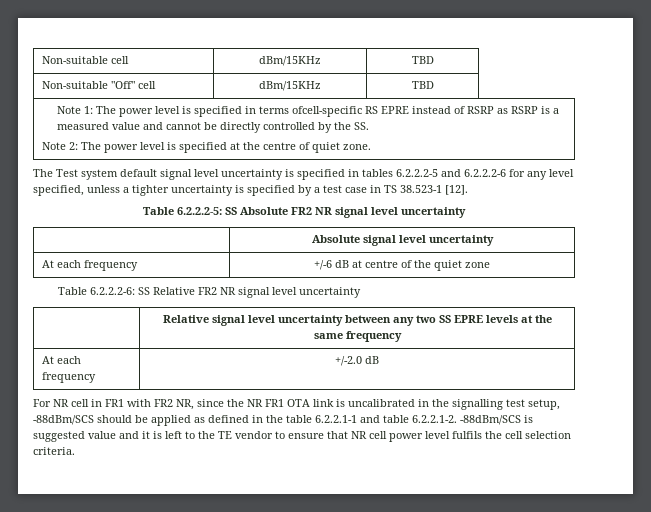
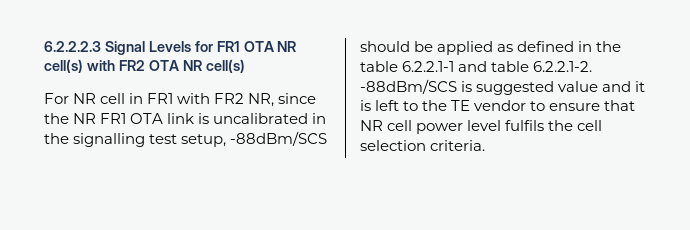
- Non-suitable cell | dBm/15KHz | TBD
- Non-suitable "Off" cell | dBm/15KHz | TBD
- Note 1: The power level is specified in terms ofcell-specific RS EPRE instead of RSRP as RSRP is a measured value and cannot be directly controlled by the SS.
- Note 2: The power level is specified at the centre of quiet zone.
- The Test system default signal level uncertainty is specified in tables 6.2.2.2-5 and 6.2.2.2-6 for any level specified, unless a tighter uncertainty is specified by a test case in TS 38.523-1 [12].
- Table 6.2.2.2-5: SS Absolute FR2 NR signal level uncertainty
- | Absolute signal level uncertainty
- At each frequency | +/-6 dB at centre of the quiet zone
- Table 6.2.2.2-6: SS Relative FR2 NR signal level uncertainty
- | Relative signal level uncertainty between any two SS EPRE levels at the same frequency
- At each frequency | +/-2.0 dB
+ 6.2.2.2.3 Signal Levels for FR1 OTA NR cell(s) with FR2 OTA NR cell(s)

